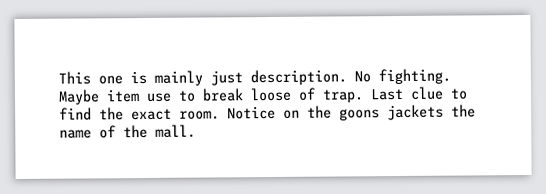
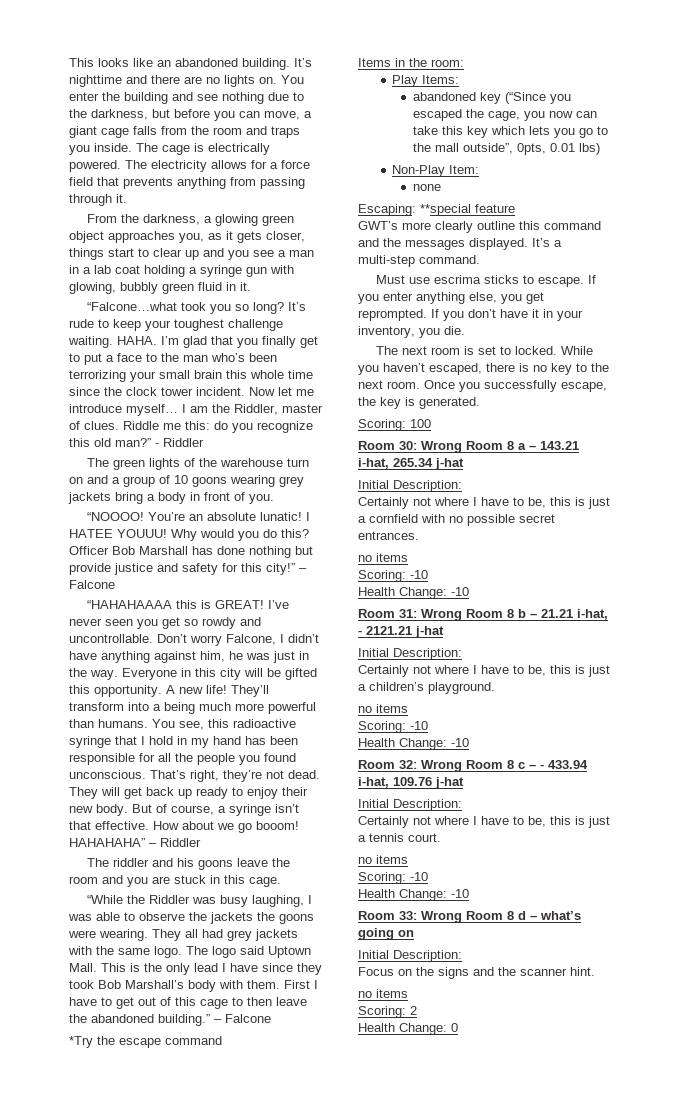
- This one is mainly just description. No fighting. Maybe item use to break loose of trap. Last clue to find the exact room. Notice on the goons jackets the name of the mall.
+ This looks like an abandoned building. It’s nighttime and there are no lights on. You enter the building and see nothing due to the darkness, but before you can move, a giant cage falls from the room and traps you inside. The cage is electrically powered. The electricity allows for a force field that prevents anything from passing through it.
+ From the darkness, a glowing green object approaches you, as it gets closer, things start to clear up and you see a man in a lab coat holding a syringe gun with glowing, bubbly green fluid in it.
+ “Falcone…what took you so long? It’s rude to keep your toughest challenge waiting. HAHA. I’m glad that you finally get to put a face to the man who’s been terrorizing your small brain this whole time since the clock tower incident. Now let me introduce myself… I am the Riddler, master of clues. Riddle me this: do you recognize this old man?” - Riddler
+ The green lights of the warehouse turn on and a group of 10 goons wearing grey jackets bring a body in front of you.
+ “NOOOO! You’re an absolute lunatic! I HATEE YOUUU! Why would you do this? Officer Bob Marshall has done nothing but provide justice and safety for this city!” – Falcone
+ “HAHAHAAAA this is GREAT! I’ve never seen you get so rowdy and uncontrollable. Don’t worry Falcone, I didn’t have anything against him, he was just in the way. Everyone in this city will be gifted this opportunity. A new life! They’ll transform into a being much more powerful than humans. You see, this radioactive syringe that I hold in my hand has been responsible for all the people you found unconscious. That’s right, they’re not dead. They will get back up ready to enjoy their new body. But of course, a syringe isn’t that effective. How about we go booom! HAHAHAHA” – Riddler
+ The riddler and his goons leave the room and you are stuck in this cage.
+ “While the Riddler was busy laughing, I was able to observe the jackets the goons were wearing. They all had grey jackets with the same logo. The logo said Uptown Mall. This is the only lead I have since they took Bob Marshall’s body with them. First I have to get out of this cage to then leave the abandoned building.” – Falcone
+ *Try the escape command
+ Items in the room:
+ Play Items:
+ abandoned key (“Since you escaped the cage, you now can take this key which lets you go to the mall outside”, 0pts, 0.01 lbs)
+ Non-Play Item:
+ none
+ Escaping: **special feature
+ GWT’s more clearly outline this command and the messages displayed. It’s a multi-step command.
+ Must use escrima sticks to escape. If you enter anything else, you get reprompted. If you don’t have it in your inventory, you die.
+ The next room is set to locked. While you haven’t escaped, there is no key to the next room. Once you successfully escape, the key is generated.
+ Scoring: 100
+ Room 30: Wrong Room 8 a – 143.21 i-hat, 265.34 j-hat
+ Initial Description:
+ Certainly not where I have to be, this is just a cornfield with no possible secret entrances.
+ no items
+ Scoring: -10
+ Health Change: -10
+ Room 31: Wrong Room 8 b – 21.21 i-hat, - 2121.21 j-hat
+ Initial Description:
+ Certainly not where I have to be, this is just a children’s playground.
+ no items
+ Scoring: -10
+ Health Change: -10
+ Room 32: Wrong Room 8 c – - 433.94 i-hat, 109.76 j-hat
+ Initial Description:
+ Certainly not where I have to be, this is just a tennis court.
+ no items
+ Scoring: -10
+ Health Change: -10
+ Room 33: Wrong Room 8 d – what’s going on
+ Initial Description:
+ Focus on the signs and the scanner hint.
+ no items
+ Scoring: 2
+ Health Change: 0

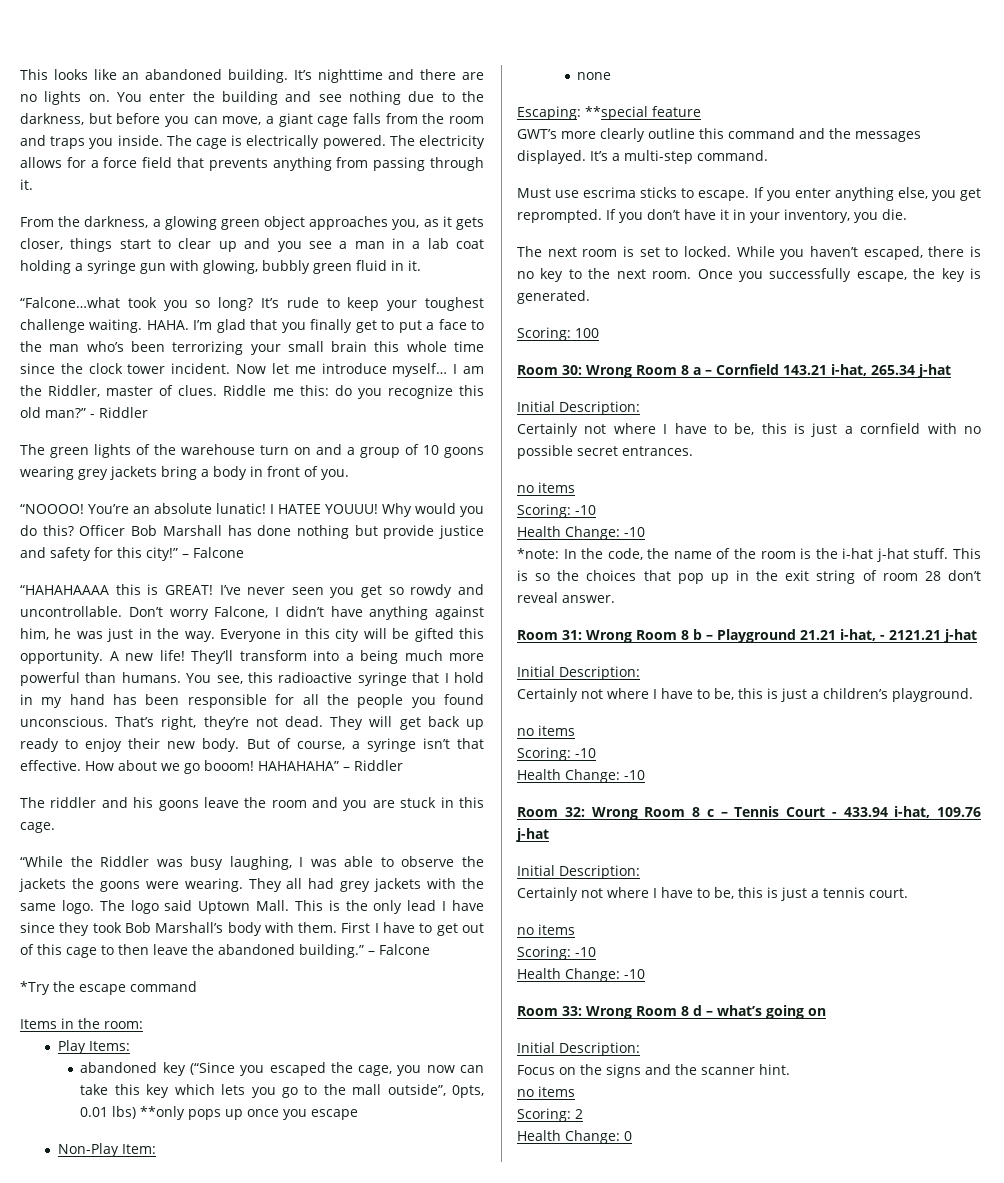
- abandoned key (“Since you escaped the cage, you now can take this key which lets you go to the mall outside”, 0pts, 0.01 lbs)
+ abandoned key (“Since you escaped the cage, you now can take this key which lets you go to the mall outside”, 0pts, 0.01 lbs) **only pops up once you escape
- Room 30: Wrong Room 8 a – 143.21 i-hat, 265.34 j-hat
+ Room 30: Wrong Room 8 a – Cornfield 143.21 i-hat, 265.34 j-hat
+ *note: In the code, the name of the room is the i-hat j-hat stuff. This is so the choices that pop up in the exit string of room 28 don’t reveal answer.
- Room 31: Wrong Room 8 b – 21.21 i-hat, - 2121.21 j-hat
+ Room 31: Wrong Room 8 b – Playground 21.21 i-hat, - 2121.21 j-hat
- Room 32: Wrong Room 8 c – - 433.94 i-hat, 109.76 j-hat
+ Room 32: Wrong Room 8 c – Tennis Court - 433.94 i-hat, 109.76 j-hat

